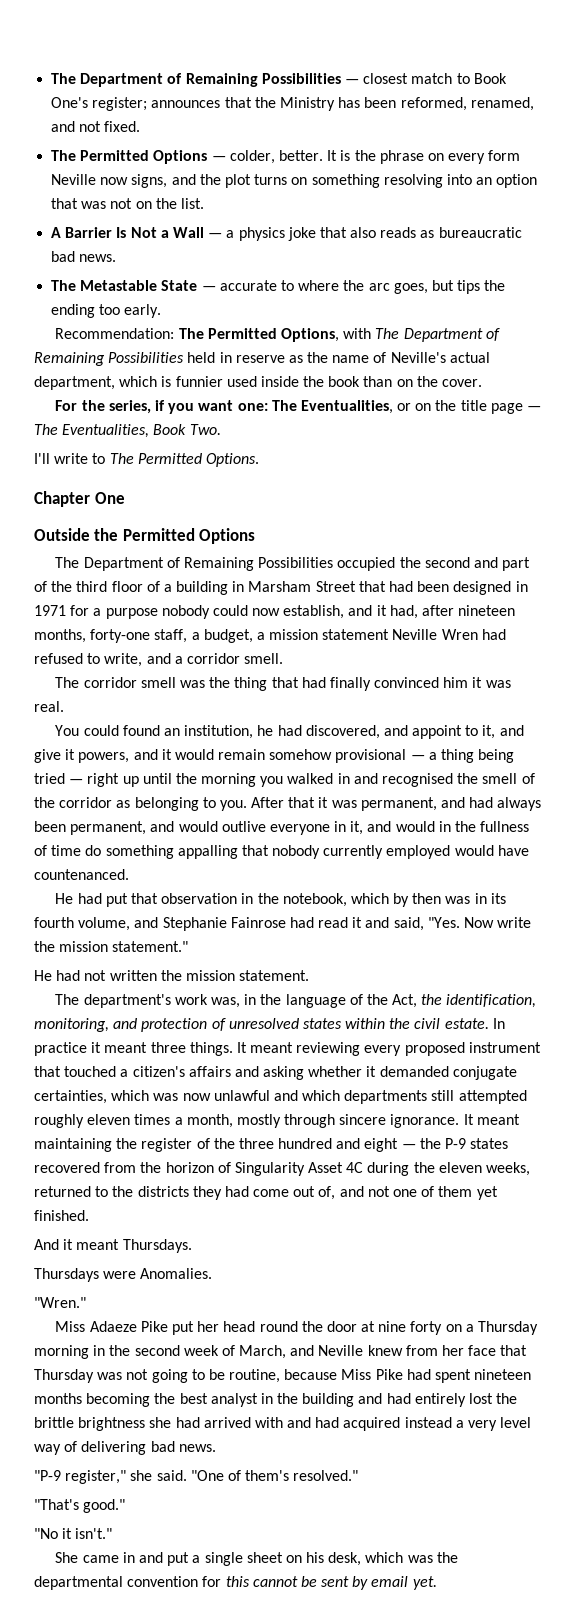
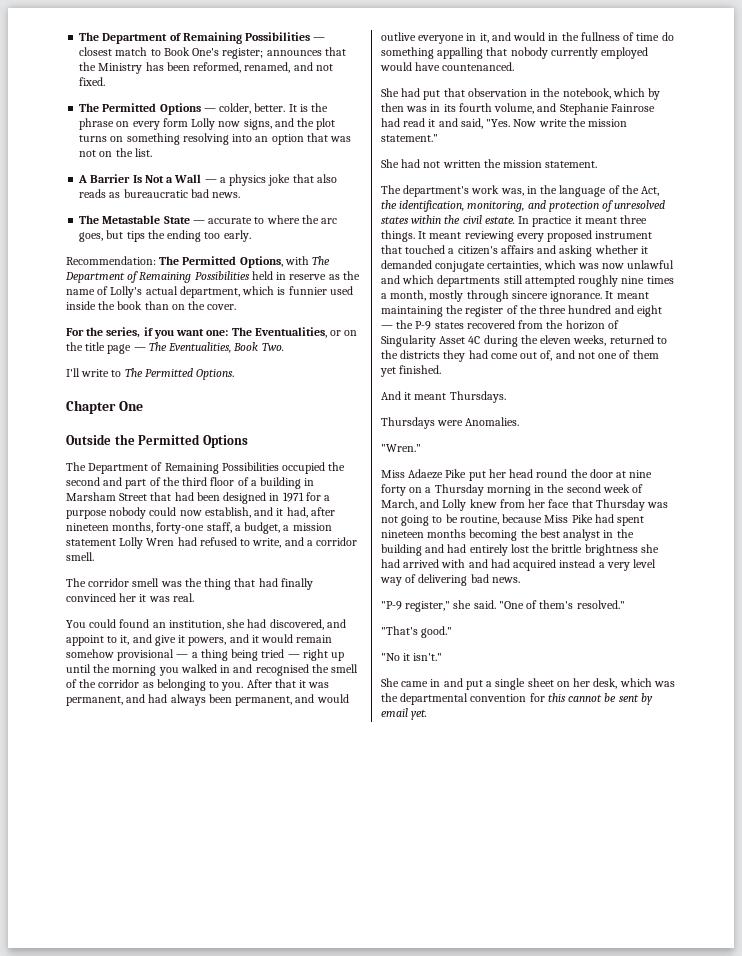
- It is the phrase on every form Neville now signs, and the plot turns on something resolving into an option that was not on the list.
+ It is the phrase on every form Lolly now signs, and the plot turns on something resolving into an option that was not on the list.
- Recommendation: The Permitted Options, with The Department of Remaining Possibilities held in reserve as the name of Neville's actual department, which is funnier used inside the book than on the cover.
+ Recommendation: The Permitted Options, with The Department of Remaining Possibilities held in reserve as the name of Lolly's actual department, which is funnier used inside the book than on the cover.
- The Department of Remaining Possibilities occupied the second and part of the third floor of a building in Marsham Street that had been designed in 1971 for a purpose nobody could now establish, and it had, after nineteen months, forty-one staff, a budget, a mission statement Neville Wren had refused to write, and a corridor smell.
+ The Department of Remaining Possibilities occupied the second and part of the third floor of a building in Marsham Street that had been designed in 1971 for a purpose nobody could now establish, and it had, after nineteen months, forty-one staff, a budget, a mission statement Lolly Wren had refused to write, and a corridor smell.
- The corridor smell was the thing that had finally convinced him it was real.
+ The corridor smell was the thing that had finally convinced her it was real.
- You could found an institution, he had discovered, and appoint to it, and give it powers, and it would remain somehow provisional — a thing being tried — right up until the morning you walked in and recognised the smell of the corridor as belonging to you.
+ You could found an institution, she had discovered, and appoint to it, and give it powers, and it would remain somehow provisional — a thing being tried — right up until the morning you walked in and recognised the smell of the corridor as belonging to you.
- He had put that observation in the notebook, which by then was in its fourth volume, and Stephanie Fainrose had read it and said, "Yes. Now write the mission statement."
+ She had put that observation in the notebook, which by then was in its fourth volume, and Stephanie Fainrose had read it and said, "Yes. Now write the mission statement."
- He had not written the mission statement.
+ She had not written the mission statement.
- It meant reviewing every proposed instrument that touched a citizen's affairs and asking whether it demanded conjugate certainties, which was now unlawful and which departments still attempted roughly eleven times a month, mostly through sincere ignorance.
+ It meant reviewing every proposed instrument that touched a citizen's affairs and asking whether it demanded conjugate certainties, which was now unlawful and which departments still attempted roughly nine times a month, mostly through sincere ignorance.
- Miss Adaeze Pike put her head round the door at nine forty on a Thursday morning in the second week of March, and Neville knew from her face that Thursday was not going to be routine, because Miss Pike had spent nineteen months becoming the best analyst in the building and had entirely lost the brittle brightness she had arrived with and had acquired instead a very level way of delivering bad news.
+ Miss Adaeze Pike put her head round the door at nine forty on a Thursday morning in the second week of March, and Lolly knew from her face that Thursday was not going to be routine, because Miss Pike had spent nineteen months becoming the best analyst in the building and had entirely lost the brittle brightness she had arrived with and had acquired instead a very level way of delivering bad news.
- She came in and put a single sheet on his desk, which was the departmental convention for this cannot be sent by email yet.
+ She came in and put a single sheet on her desk, which was the departmental convention for this cannot be sent by email yet.

